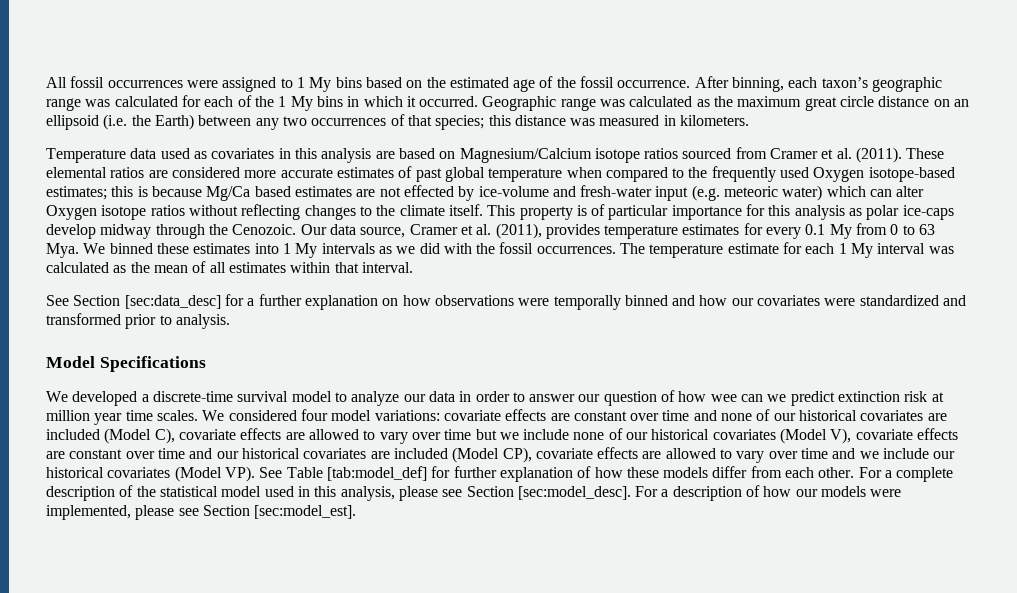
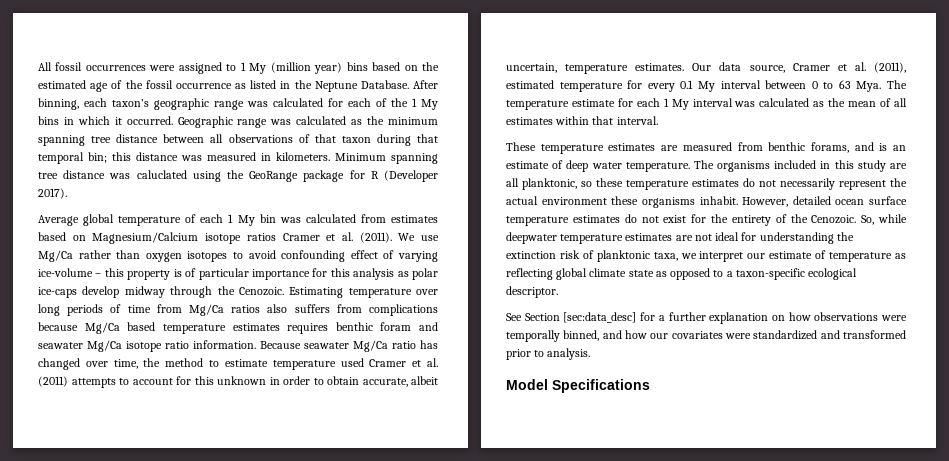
- All fossil occurrences were assigned to 1 My bins based on the estimated age of the fossil occurrence.
+ All fossil occurrences were assigned to 1 My (million year) bins based on the estimated age of the fossil occurrence as listed in the Neptune Database.
- Geographic range was calculated as the maximum great circle distance on an ellipsoid (i.e. the Earth) between any two occurrences of that species; this distance was measured in kilometers.
- Temperature data used as covariates in this analysis are based on Magnesium/Calcium isotope ratios sourced from Cramer et al. (2011).
+ Geographic range was calculated as the minimum spanning tree distance between all observations of that taxon during that temporal bin; this distance was measured in kilometers. Minimum spanning tree distance was caluclated using the GeoRange package for R (Developer 2017).
+ Average global temperature of each 1 My bin was calculated from estimates based on Magnesium/Calcium isotope ratios Cramer et al. (2011).
- These elemental ratios are considered more accurate estimates of past global temperature when compared to the frequently used Oxygen isotope-based estimates; this is because Mg/Ca based estimates are not effected by ice-volume and fresh-water input (e.g. meteoric water) which can alter Oxygen isotope ratios without reflecting changes to the climate itself. This property is of particular importance for this analysis as polar ice-caps develop midway through the Cenozoic.
+ We use Mg/Ca rather than oxygen isotopes to avoid confounding effect of varying ice-volume – this property is of particular importance for this analysis as polar ice-caps develop midway through the Cenozoic.
+ Estimating temperature over long periods of time from Mg/Ca ratios also suffers from complications because Mg/Ca based temperature estimates requires benthic foram and seawater Mg/Ca isotope ratio information. Because seawater Mg/Ca ratio has changed over time, the method to estimate temperature used Cramer et al. (2011) attempts to account for this unknown in order to obtain accurate, albeit uncertain, temperature estimates.
- Our data source, Cramer et al. (2011), provides temperature estimates for every 0.1 My from 0 to 63 Mya. We binned these estimates into 1 My intervals as we did with the fossil occurrences. The temperature estimate for each 1 My interval was calculated as the mean of all estimates within that interval.
+ Our data source, Cramer et al. (2011), estimated temperature for every 0.1 My interval between 0 to 63 Mya. The temperature estimate for each 1 My interval was calculated as the mean of all estimates within that interval.
+ These temperature estimates are measured from benthic forams, and is an estimate of deep water temperature. The organisms included in this study are all planktonic, so these temperature estimates do not necessarily represent the actual environment these organisms inhabit. However, detailed ocean surface temperature estimates do not exist for the entirety of the Cenozoic. So, while deepwater temperature estimates are not ideal for understanding the extinction risk of planktonic taxa, we interpret our estimate of temperature as reflecting global climate state as opposed to a taxon-specific ecological descriptor.
- See Section [sec:data_desc] for a further explanation on how observations were temporally binned and how our covariates were standardized and transformed prior to analysis.
+ See Section [sec:data_desc] for a further explanation on how observations were temporally binned, and how our covariates were standardized and transformed prior to analysis.
- We developed a discrete-time survival model to analyze our data in order to answer our question of how wee can we predict extinction risk at million year time scales. We considered four model variations: covariate effects are constant over time and none of our historical covariates are included (Model C), covariate effects are allowed to vary over time but we include none of our historical covariates (Model V), covariate effects are constant over time and our historical covariates are included (Model CP), covariate effects are allowed to vary over time and we include our historical covariates (Model VP). See Table [tab:model_def] for further explanation of how these models differ from each other. For a complete description of the statistical model used in this analysis, please see Section [sec:model_desc]. For a description of how our models were implemented, please see Section [sec:model_est].

